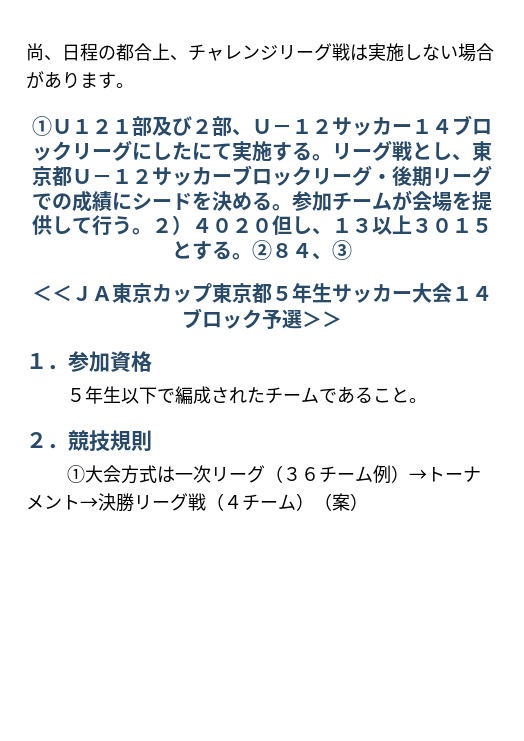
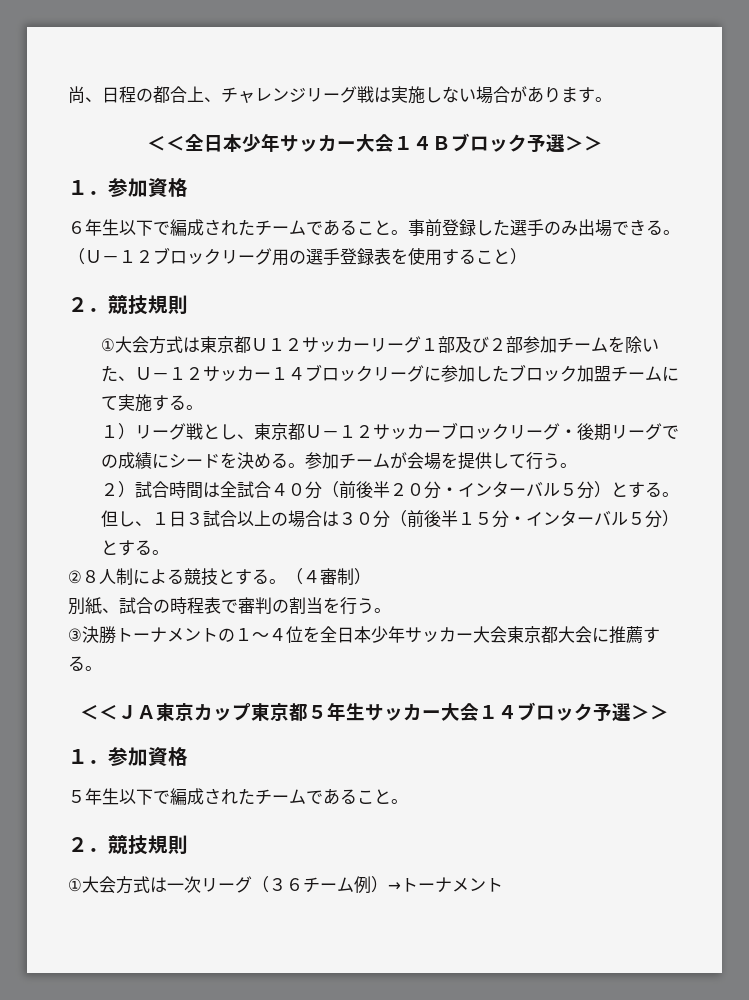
- ①Ｕ１２１部及び２部、Ｕ－１２サッカー１４ブロックリーグにしたにて実施する。リーグ戦とし、東京都Ｕ－１２サッカーブロックリーグ・後期リーグでの成績にシードを決める。
+ ＜＜全日本少年サッカー大会１４Ｂブロック予選＞＞
+ １．参加資格
+ ６年生以下で編成されたチームであること。事前登録した選手のみ出場できる。（Ｕ－１２ブロックリーグ用の選手登録表を使用すること）
+ ２．競技規則
+ ①大会方式は東京都Ｕ１２サッカーリーグ１部及び２部参加チームを除いた、Ｕ－１２サッカー１４ブロックリーグに参加したブロック加盟チームにて実施する。
+ １）リーグ戦とし、東京都Ｕ－１２サッカーブロックリーグ・後期リーグでの成績にシードを決める。
- 参加チームが会場を提供して行う。２）４０２０但し、１３以上３０１５とする。②８４、③
+ 参加チームが会場を提供して行う。
+ ２）試合時間は全試合４０分（前後半２０分・インターバル５分）とする。但し、１日３試合以上の場合は３０分（前後半１５分・インターバル５分）とする。
+ ②８人制による競技とする。（４審制）
+ 別紙、試合の時程表で審判の割当を行う。
+ ③決勝トーナメントの１～４位を全日本少年サッカー大会東京都大会に推薦する。
- ①大会方式は一次リーグ（３６チーム例）→トーナメント→決勝リーグ戦（４チーム）（案）
+ ①大会方式は一次リーグ（３６チーム例）→トーナメント

